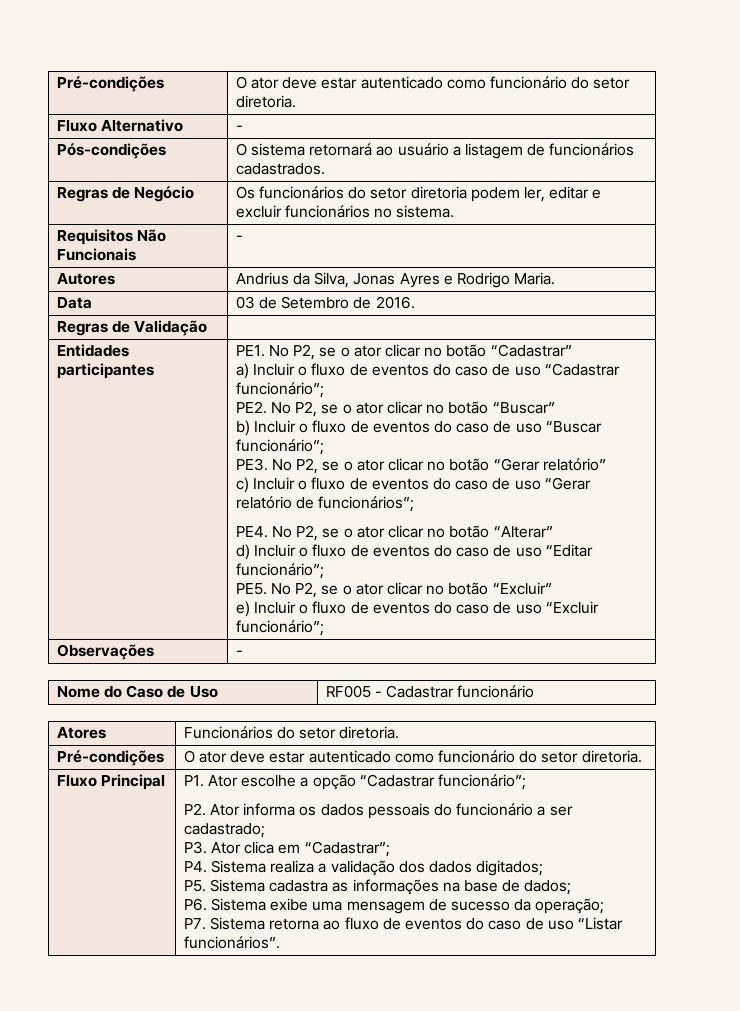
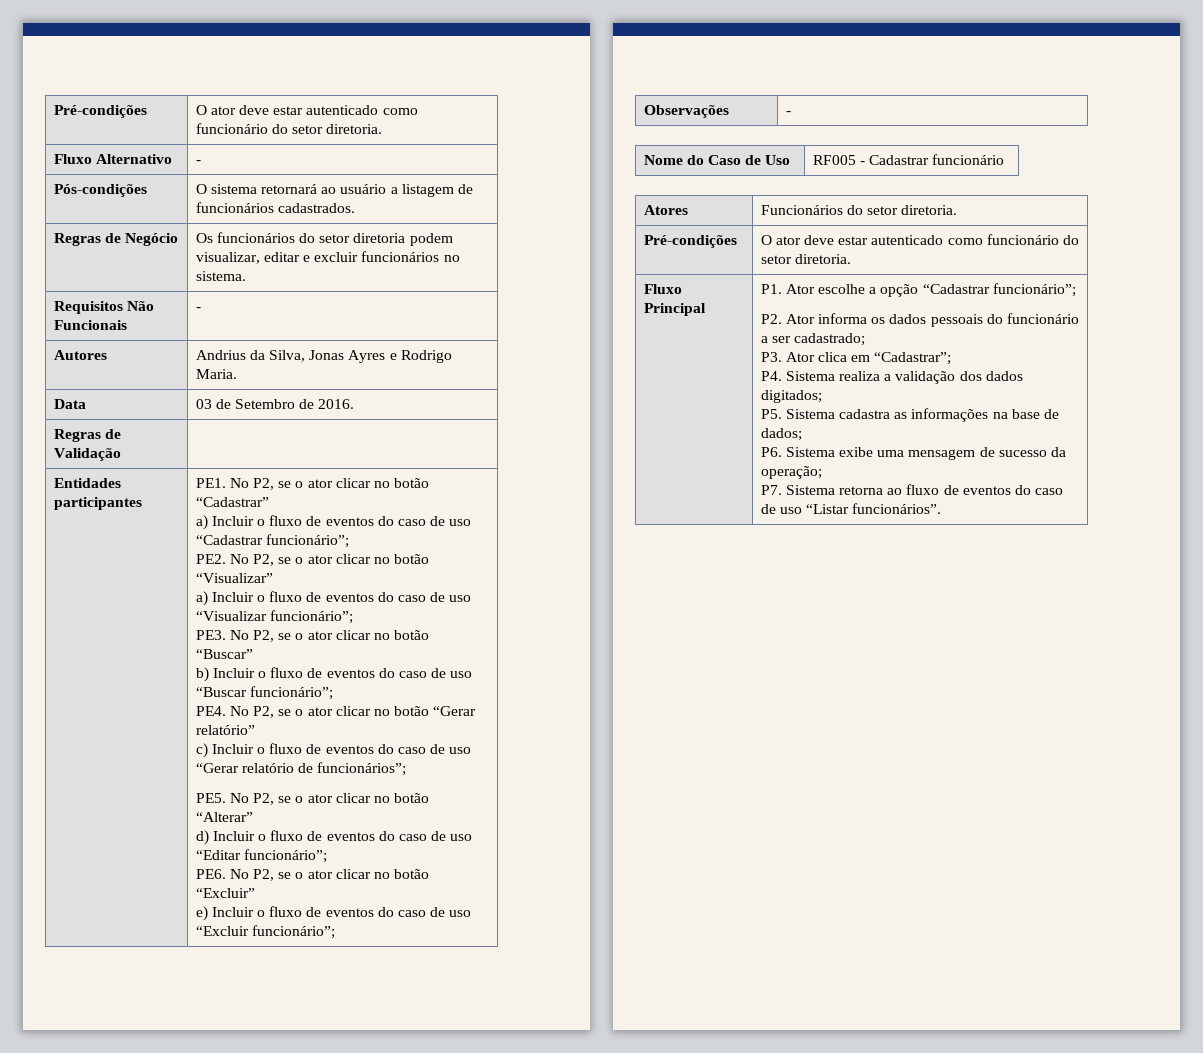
- Regras de Negócio | Os funcionários do setor diretoria podem ler, editar e excluir funcionários no sistema.
+ Regras de Negócio | Os funcionários do setor diretoria podem visualizar, editar e excluir funcionários no sistema.
- PE2. No P2, se o ator clicar no botão “Buscar”
+ PE2. No P2, se o ator clicar no botão “Visualizar”
+ a) Incluir o fluxo de eventos do caso de uso “Visualizar funcionário”;
+ PE3. No P2, se o ator clicar no botão “Buscar”
- PE3. No P2, se o ator clicar no botão “Gerar relatório”
+ PE4. No P2, se o ator clicar no botão “Gerar relatório”
- PE4. No P2, se o ator clicar no botão “Alterar”
+ PE5. No P2, se o ator clicar no botão “Alterar”
- PE5. No P2, se o ator clicar no botão “Excluir”
+ PE6. No P2, se o ator clicar no botão “Excluir”

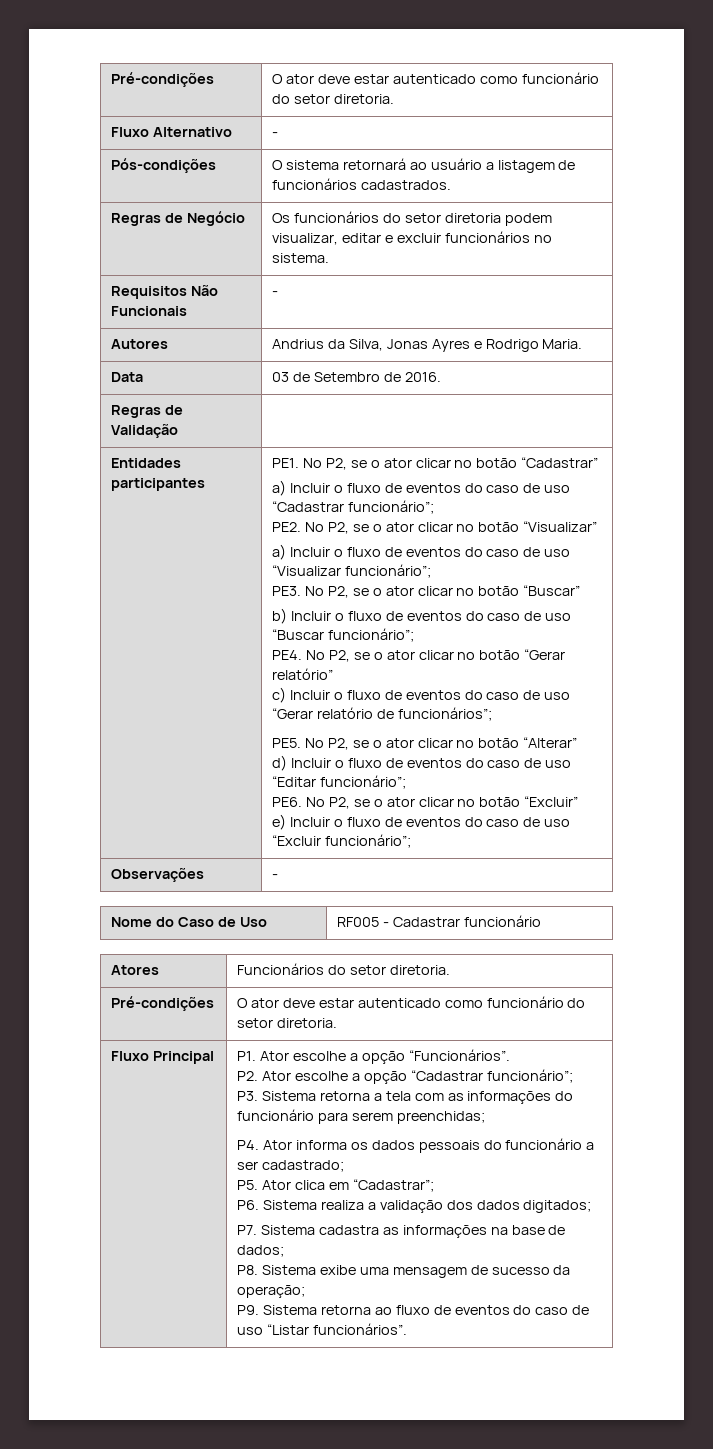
- P1. Ator escolhe a opção “Cadastrar funcionário”;
- P2. Ator informa os dados pessoais do funcionário a ser cadastrado;
+ P1. Ator escolhe a opção “Funcionários”.
+ P2. Ator escolhe a opção “Cadastrar funcionário”;
+ P3. Sistema retorna a tela com as informações do funcionário para serem preenchidas;
+ P4. Ator informa os dados pessoais do funcionário a ser cadastrado;
- P3. Ator clica em “Cadastrar”;
+ P5. Ator clica em “Cadastrar”;
- P4. Sistema realiza a validação dos dados digitados;
+ P6. Sistema realiza a validação dos dados digitados;
- P5. Sistema cadastra as informações na base de dados;
+ P7. Sistema cadastra as informações na base de dados;
- P6. Sistema exibe uma mensagem de sucesso da operação;
+ P8. Sistema exibe uma mensagem de sucesso da operação;
- P7. Sistema retorna ao fluxo de eventos do caso de uso “Listar funcionários”.
+ P9. Sistema retorna ao fluxo de eventos do caso de uso “Listar funcionários”.

